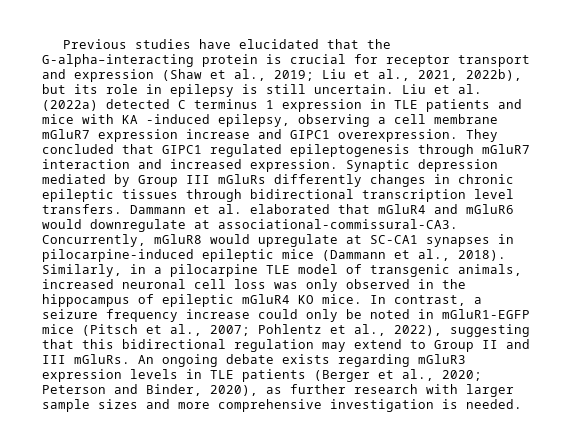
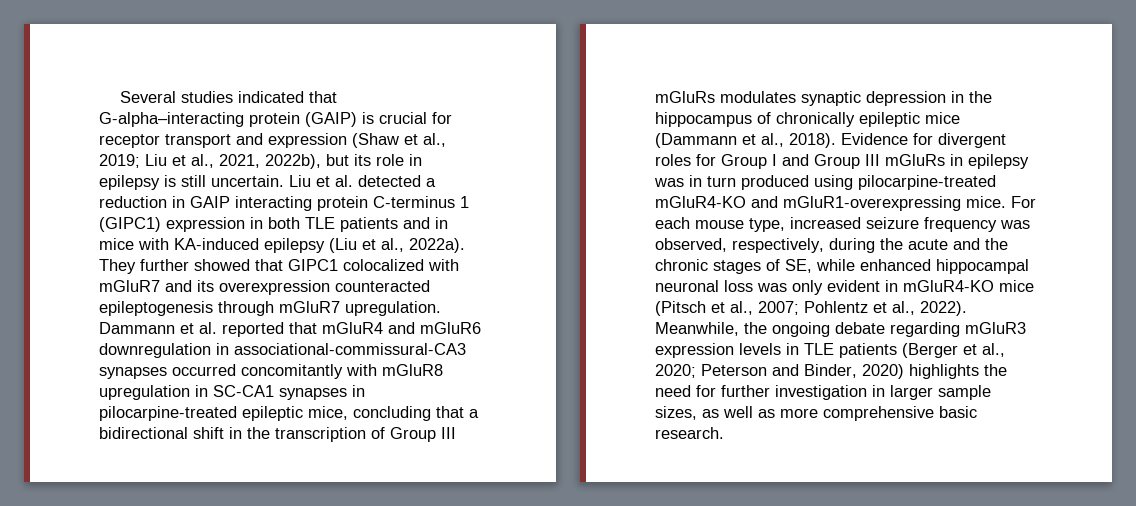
- Previous studies have elucidated that the G-alpha–interacting protein is crucial for receptor transport and expression (Shaw et al., 2019; Liu et al., 2021, 2022b), but its role in epilepsy is still uncertain.
+ Several studies indicated that G-alpha–interacting protein (GAIP) is crucial for receptor transport and expression (Shaw et al., 2019; Liu et al., 2021, 2022b), but its role in epilepsy is still uncertain.
- Liu et al. (2022a) detected C terminus 1 expression in TLE patients and mice with KA -induced epilepsy, observing a cell membrane mGluR7 expression increase and GIPC1 overexpression. They concluded that GIPC1 regulated epileptogenesis through mGluR7 interaction and increased expression. Synaptic depression mediated by Group III mGluRs differently changes in chronic epileptic tissues through bidirectional transcription level transfers.
+ Liu et al. detected a reduction in GAIP interacting protein C-terminus 1 (GIPC1) expression in both TLE patients and in mice with KA-induced epilepsy (Liu et al., 2022a). They further showed that GIPC1 colocalized with mGluR7 and its overexpression counteracted epileptogenesis through mGluR7 upregulation.
- Dammann et al. elaborated that mGluR4 and mGluR6 would downregulate at associational-commissural-CA3. Concurrently, mGluR8 would upregulate at SC-CA1 synapses in pilocarpine-induced epileptic mice (Dammann et al., 2018).
+ Dammann et al. reported that mGluR4 and mGluR6 downregulation in associational-commissural-CA3 synapses occurred concomitantly with mGluR8 upregulation in SC-CA1 synapses in pilocarpine-treated epileptic mice, concluding that a bidirectional shift in the transcription of Group III mGluRs modulates synaptic depression in the hippocampus of chronically epileptic mice (Dammann et al., 2018).
- Similarly, in a pilocarpine TLE model of transgenic animals, increased neuronal cell loss was only observed in the hippocampus of epileptic mGluR4 KO mice. In contrast, a seizure frequency increase could only be noted in mGluR1-EGFP mice (Pitsch et al., 2007; Pohlentz et al., 2022), suggesting that this bidirectional regulation may extend to Group II and III mGluRs. An ongoing debate exists regarding mGluR3 expression levels in TLE patients (Berger et al., 2020; Peterson and Binder, 2020), as further research with larger sample sizes and more comprehensive investigation is needed.
+ Evidence for divergent roles for Group I and Group III mGluRs in epilepsy was in turn produced using pilocarpine-treated mGluR4-KO and mGluR1-overexpressing mice. For each mouse type, increased seizure frequency was observed, respectively, during the acute and the chronic stages of SE, while enhanced hippocampal neuronal loss was only evident in mGluR4-KO mice (Pitsch et al., 2007; Pohlentz et al., 2022). Meanwhile, the ongoing debate regarding mGluR3 expression levels in TLE patients (Berger et al., 2020; Peterson and Binder, 2020) highlights the need for further investigation in larger sample sizes, as well as more comprehensive basic research.

